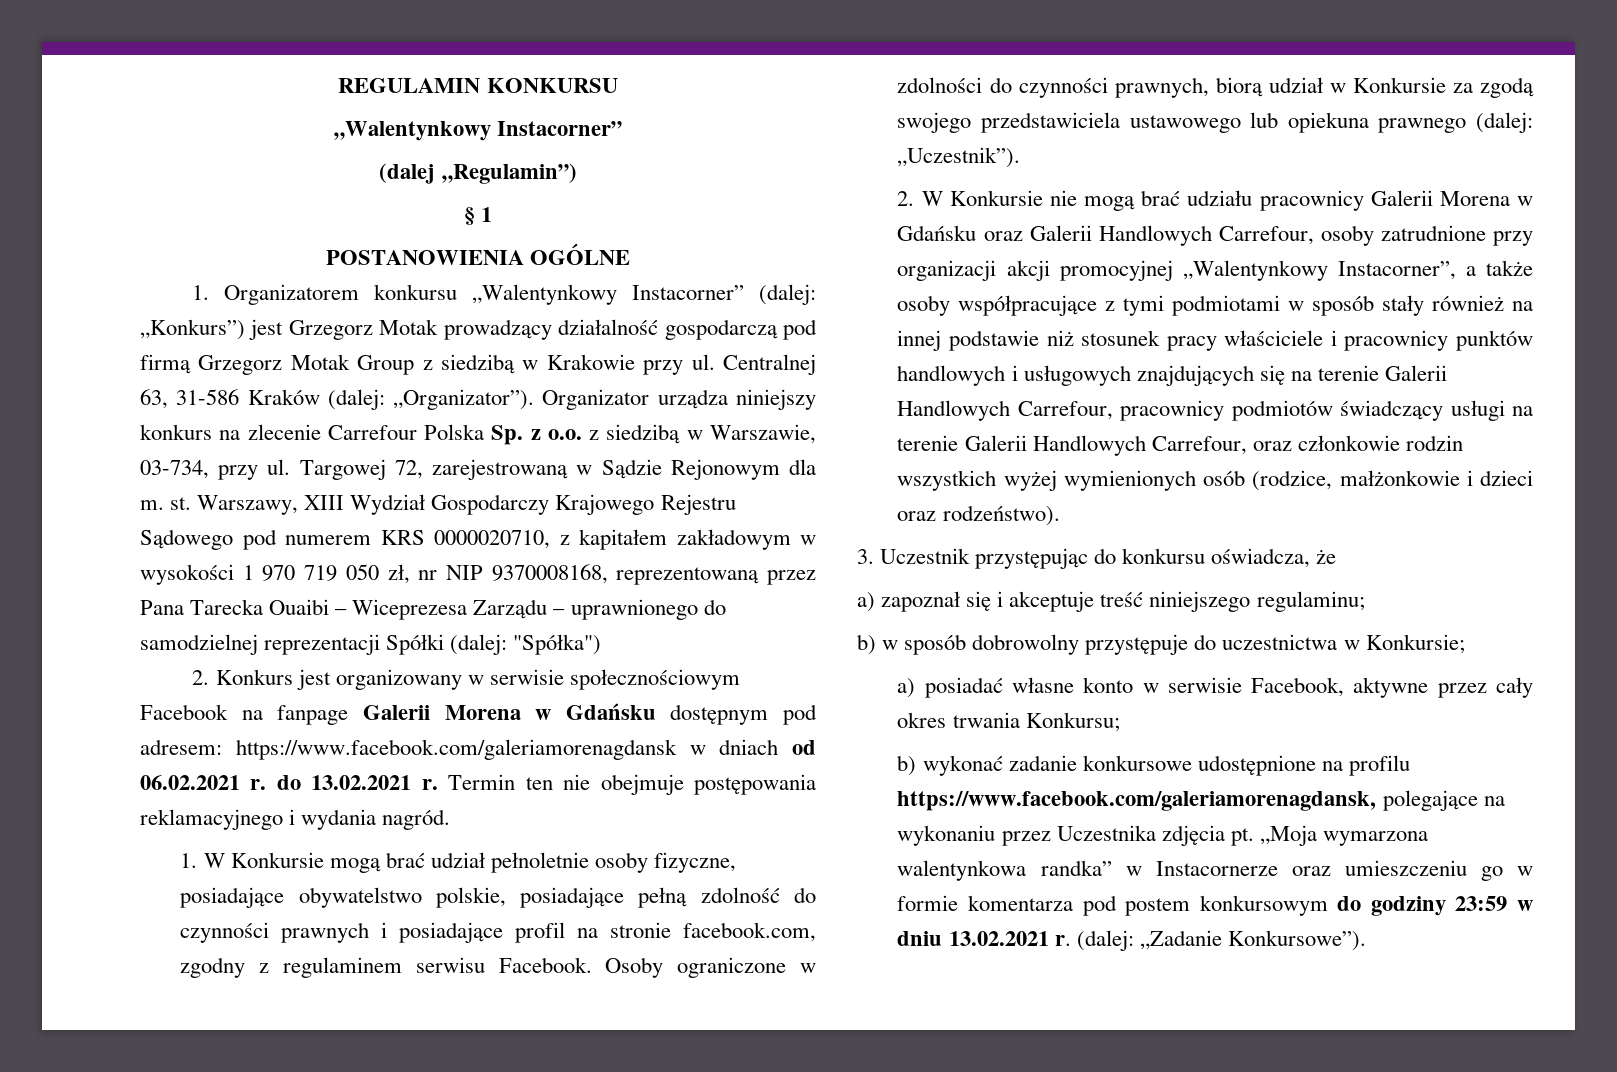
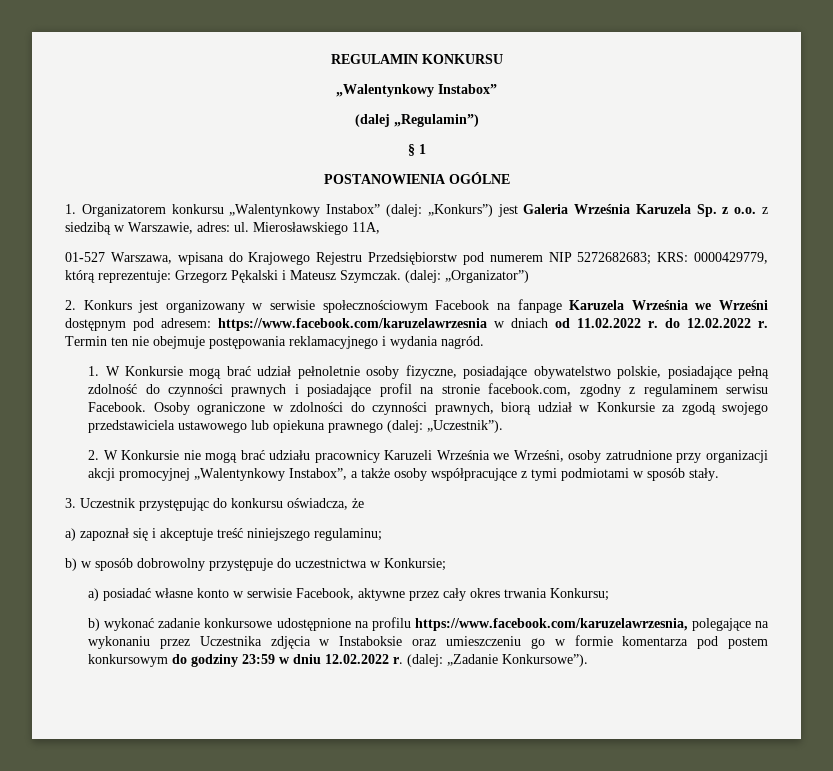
  REGULAMIN KONKURSU
- „Walentynkowy Instacorner”
+ „Walentynkowy Instabox”
- 1. Organizatorem konkursu „Walentynkowy Instacorner” (dalej: „Konkurs”) jest Grzegorz Motak prowadzący działalność gospodarczą pod firmą Grzegorz Motak Group z siedzibą w Krakowie przy ul. Centralnej 63, 31-586 Kraków (dalej: „Organizator”). Organizator urządza niniejszy konkurs na zlecenie Carrefour Polska Sp. z o.o. z siedzibą w Warszawie, 03-734, przy ul. Targowej 72, zarejestrowaną w Sądzie Rejonowym dla m. st. Warszawy, XIII Wydział Gospodarczy Krajowego Rejestru Sądowego pod numerem KRS 0000020710, z kapitałem zakładowym w wysokości 1 970 719 050 zł, nr NIP 9370008168, reprezentowaną przez Pana Tarecka Ouaibi – Wiceprezesa Zarządu – uprawnionego do samodzielnej reprezentacji Spółki (dalej: "Spółka")
+ 1. Organizatorem konkursu „Walentynkowy Instabox” (dalej: „Konkurs”) jest Galeria Września Karuzela Sp. z o.o. z siedzibą w Warszawie, adres: ul. Mierosławskiego 11A,
+ 01-527 Warszawa, wpisana do Krajowego Rejestru Przedsiębiorstw pod numerem NIP 5272682683; KRS: 0000429779, którą reprezentuje: Grzegorz Pękalski i Mateusz Szymczak. (dalej: „Organizator”)
- 2. Konkurs jest organizowany w serwisie społecznościowym Facebook na fanpage Galerii Morena w Gdańsku dostępnym pod adresem: https://www.facebook.com/galeriamorenagdansk w dniach od 06.02.2021 r. do 13.02.2021 r.
+ 2. Konkurs jest organizowany w serwisie społecznościowym Facebook na fanpage Karuzela Września we Wrześni dostępnym pod adresem: https://www.facebook.com/karuzelawrzesnia w dniach od 11.02.2022 r. do 12.02.2022 r.
- 2. W Konkursie nie mogą brać udziału pracownicy Galerii Morena w Gdańsku oraz Galerii Handlowych Carrefour, osoby zatrudnione przy organizacji akcji promocyjnej „Walentynkowy Instacorner”, a także osoby współpracujące z tymi podmiotami w sposób stały również na innej podstawie niż stosunek pracy właściciele i pracownicy punktów handlowych i usługowych znajdujących się na terenie Galerii Handlowych Carrefour, pracownicy podmiotów świadczący usługi na terenie Galerii Handlowych Carrefour, oraz członkowie rodzin wszystkich wyżej wymienionych osób (rodzice, małżonkowie i dzieci oraz rodzeństwo).
+ 2. W Konkursie nie mogą brać udziału pracownicy Karuzeli Września we Wrześni, osoby zatrudnione przy organizacji akcji promocyjnej „Walentynkowy Instabox”, a także osoby współpracujące z tymi podmiotami w sposób stały.
- b) wykonać zadanie konkursowe udostępnione na profilu https://www.facebook.com/galeriamorenagdansk, polegające na wykonaniu przez Uczestnika zdjęcia pt. „Moja wymarzona walentynkowa randka” w Instacornerze oraz umieszczeniu go w formie komentarza pod postem konkursowym do godziny 23:59 w dniu 13.02.2021 r.
+ b) wykonać zadanie konkursowe udostępnione na profilu https://www.facebook.com/karuzelawrzesnia, polegające na wykonaniu przez Uczestnika zdjęcia w Instaboksie oraz umieszczeniu go w formie komentarza pod postem konkursowym do godziny 23:59 w dniu 12.02.2022 r.

